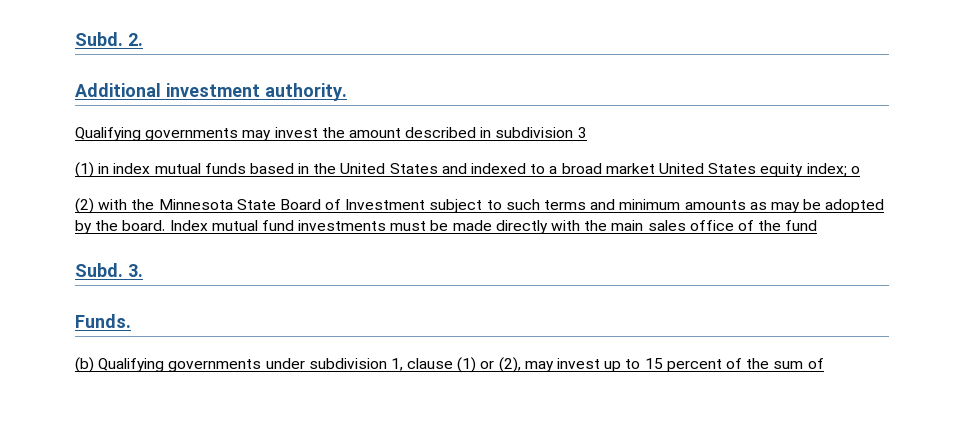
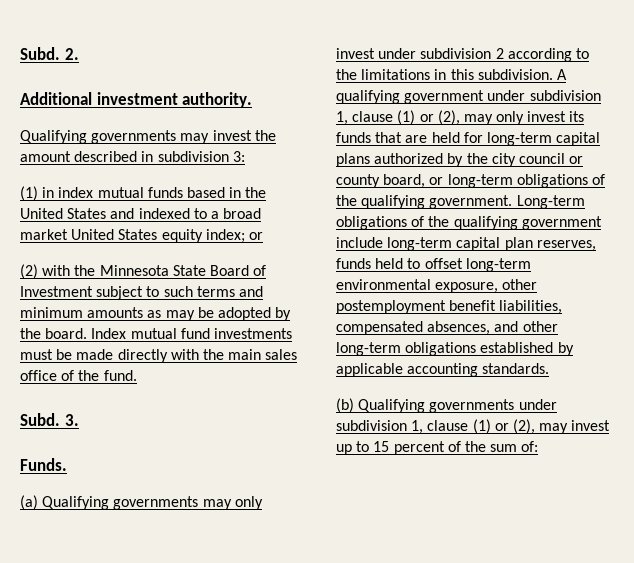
- Qualifying governments may invest the amount described in subdivision 3
+ Qualifying governments may invest the amount described in subdivision 3:
- (1) in index mutual funds based in the United States and indexed to a broad market United States equity index; o
+ (1) in index mutual funds based in the United States and indexed to a broad market United States equity index; or
- Index mutual fund investments must be made directly with the main sales office of the fund
+ Index mutual fund investments must be made directly with the main sales office of the fund.
+ (a) Qualifying governments may only invest under subdivision 2 according to the limitations in this subdivision. A qualifying government under subdivision 1, clause (1) or (2), may only invest its funds that are held for long-term capital plans authorized by the city council or county board, or long-term obligations of the qualifying government. Long-term obligations of the qualifying government include long-term capital plan reserves, funds held to offset long-term environmental exposure, other postemployment benefit liabilities, compensated absences, and other long-term obligations established by applicable accounting standards.
- (b) Qualifying governments under subdivision 1, clause (1) or (2), may invest up to 15 percent of the sum of
+ (b) Qualifying governments under subdivision 1, clause (1) or (2), may invest up to 15 percent of the sum of:

